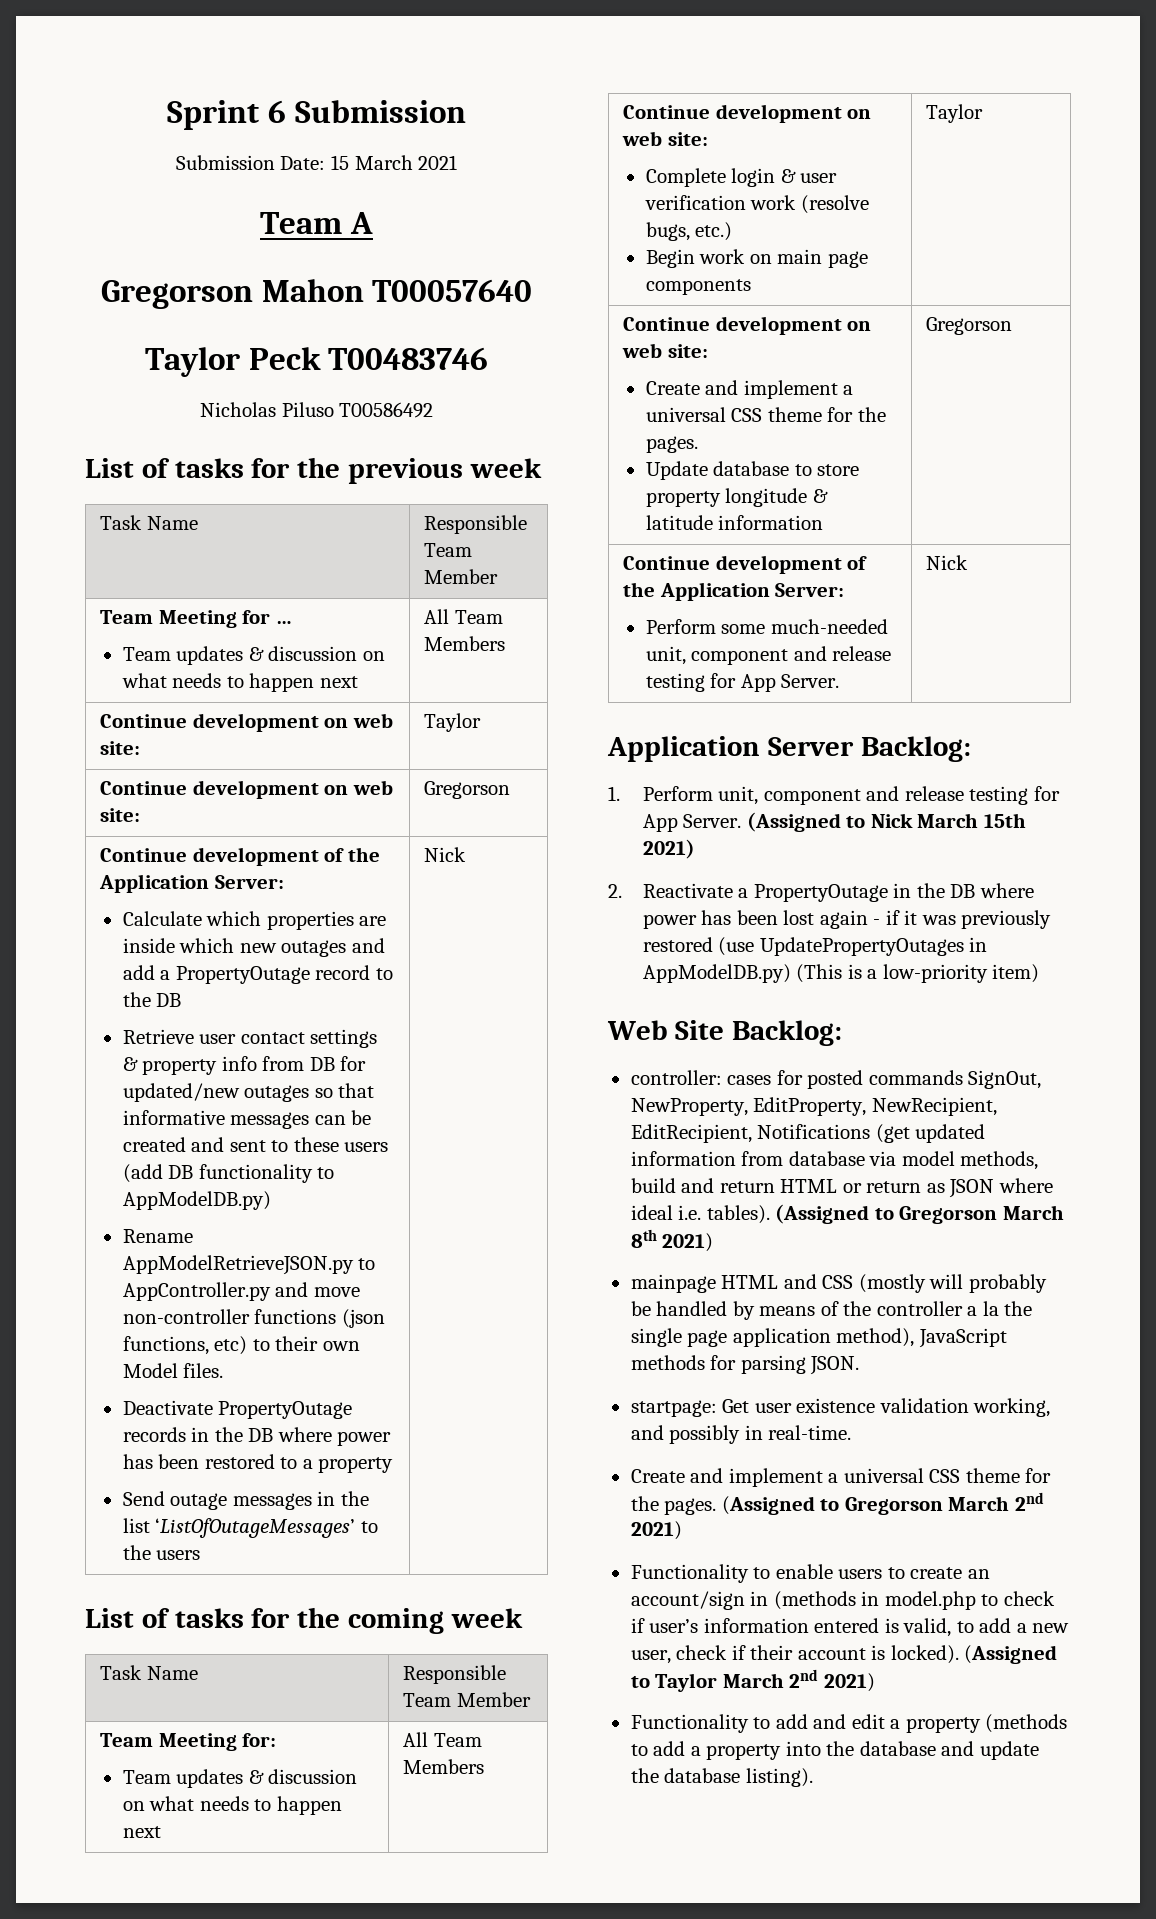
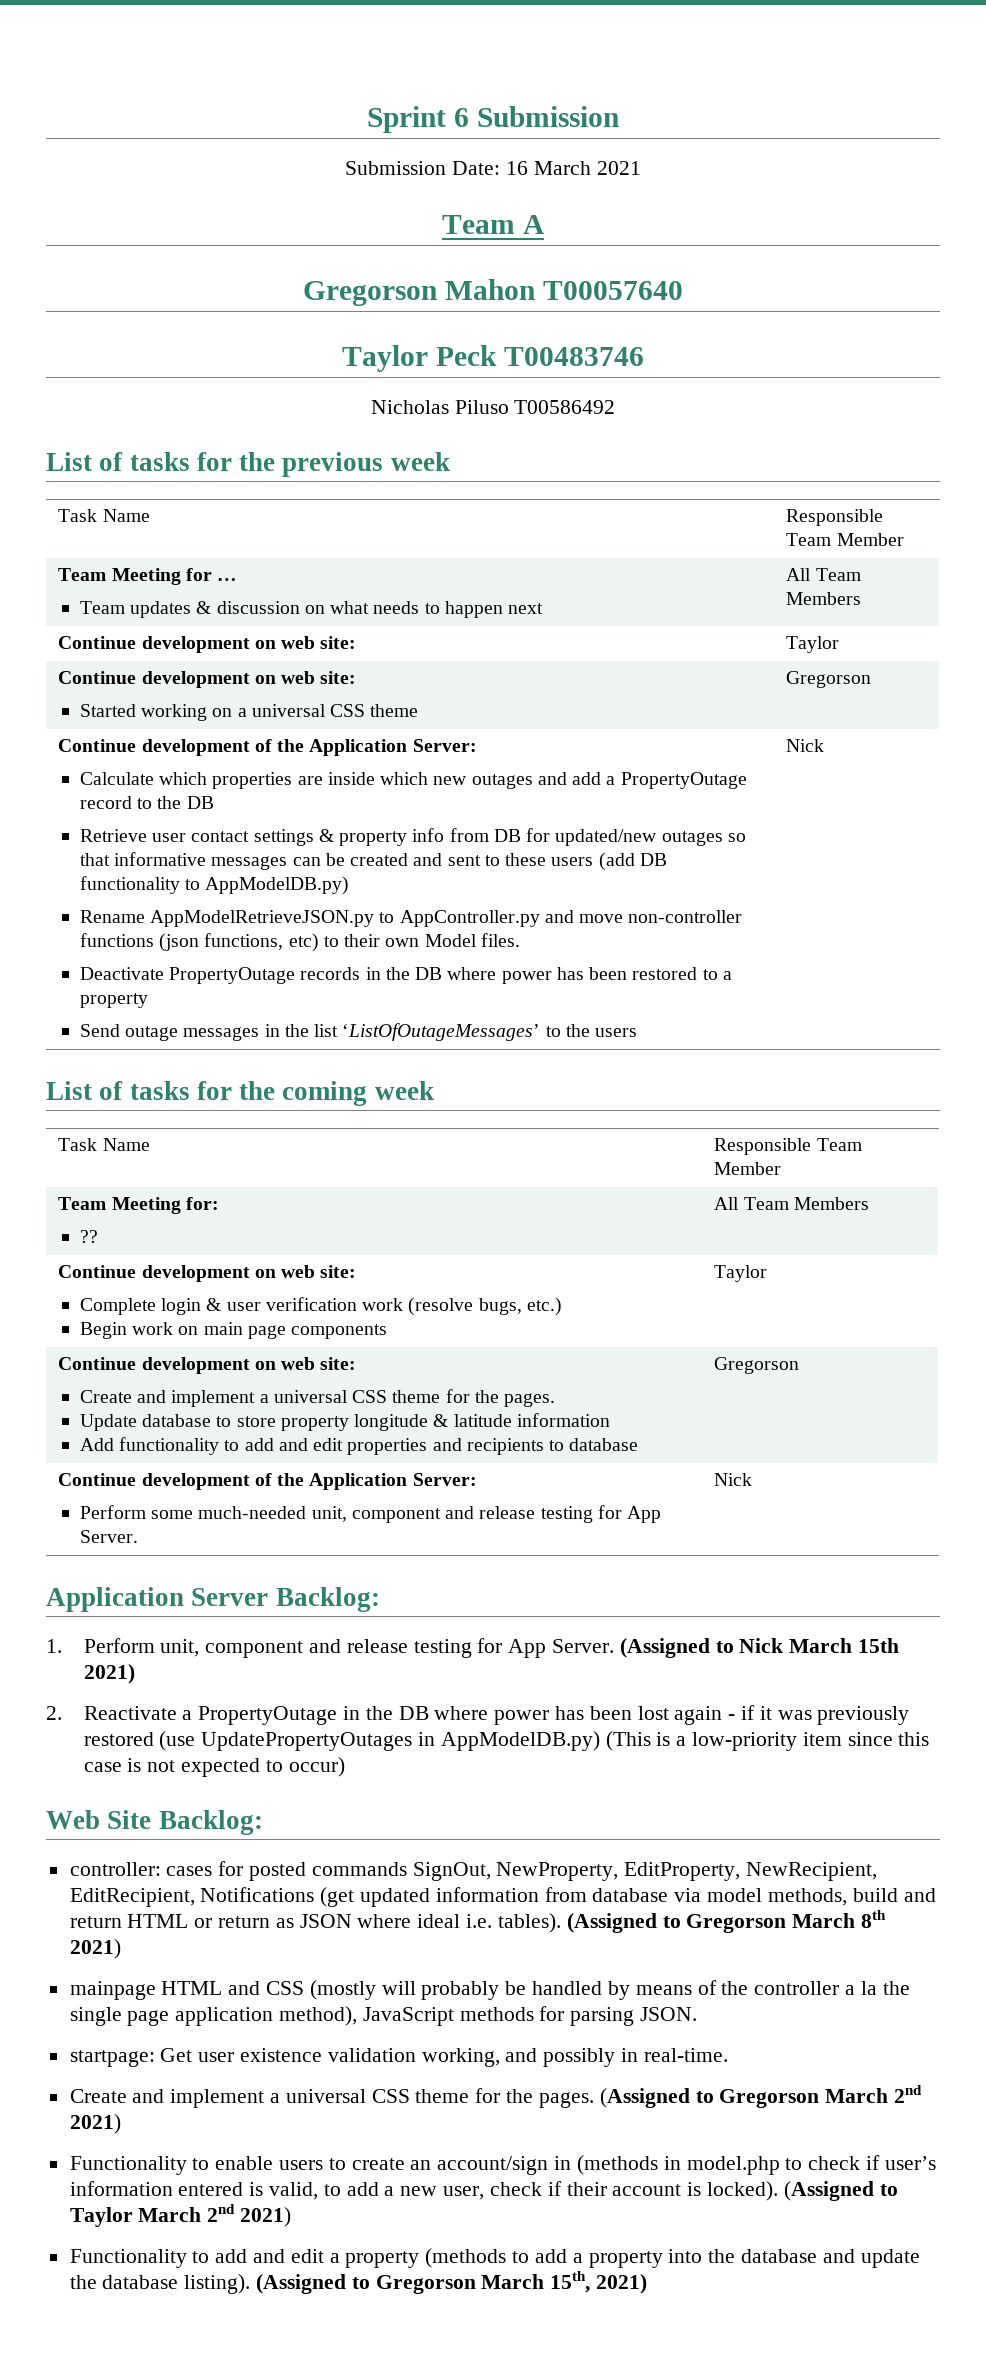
- Submission Date: 15 March 2021
+ Submission Date: 16 March 2021
  Continue development on web site: | Taylor
- Continue development on web site: | Gregorson
+ Continue development on web site:
+ Started working on a universal CSS theme | Gregorson
  Team Meeting for:
- Team updates & discussion on what needs to happen next | All Team Members
+ ?? | All Team Members
  Continue development on web site:
  Complete login & user verification work (resolve bugs, etc.)
  Begin work on main page components | Taylor
  Continue development on web site:
  Create and implement a universal CSS theme for the pages.
- Update database to store property longitude & latitude information | Gregorson
+ Update database to store property longitude & latitude information
+ Add functionality to add and edit properties and recipients to database | Gregorson
- 2. Reactivate a PropertyOutage in the DB where power has been lost again - if it was previously restored (use UpdatePropertyOutages in AppModelDB.py) (This is a low-priority item)
+ 2. Reactivate a PropertyOutage in the DB where power has been lost again - if it was previously restored (use UpdatePropertyOutages in AppModelDB.py) (This is a low-priority item since this case is not expected to occur)
+ (Assigned to Gregorson March 15th, 2021)

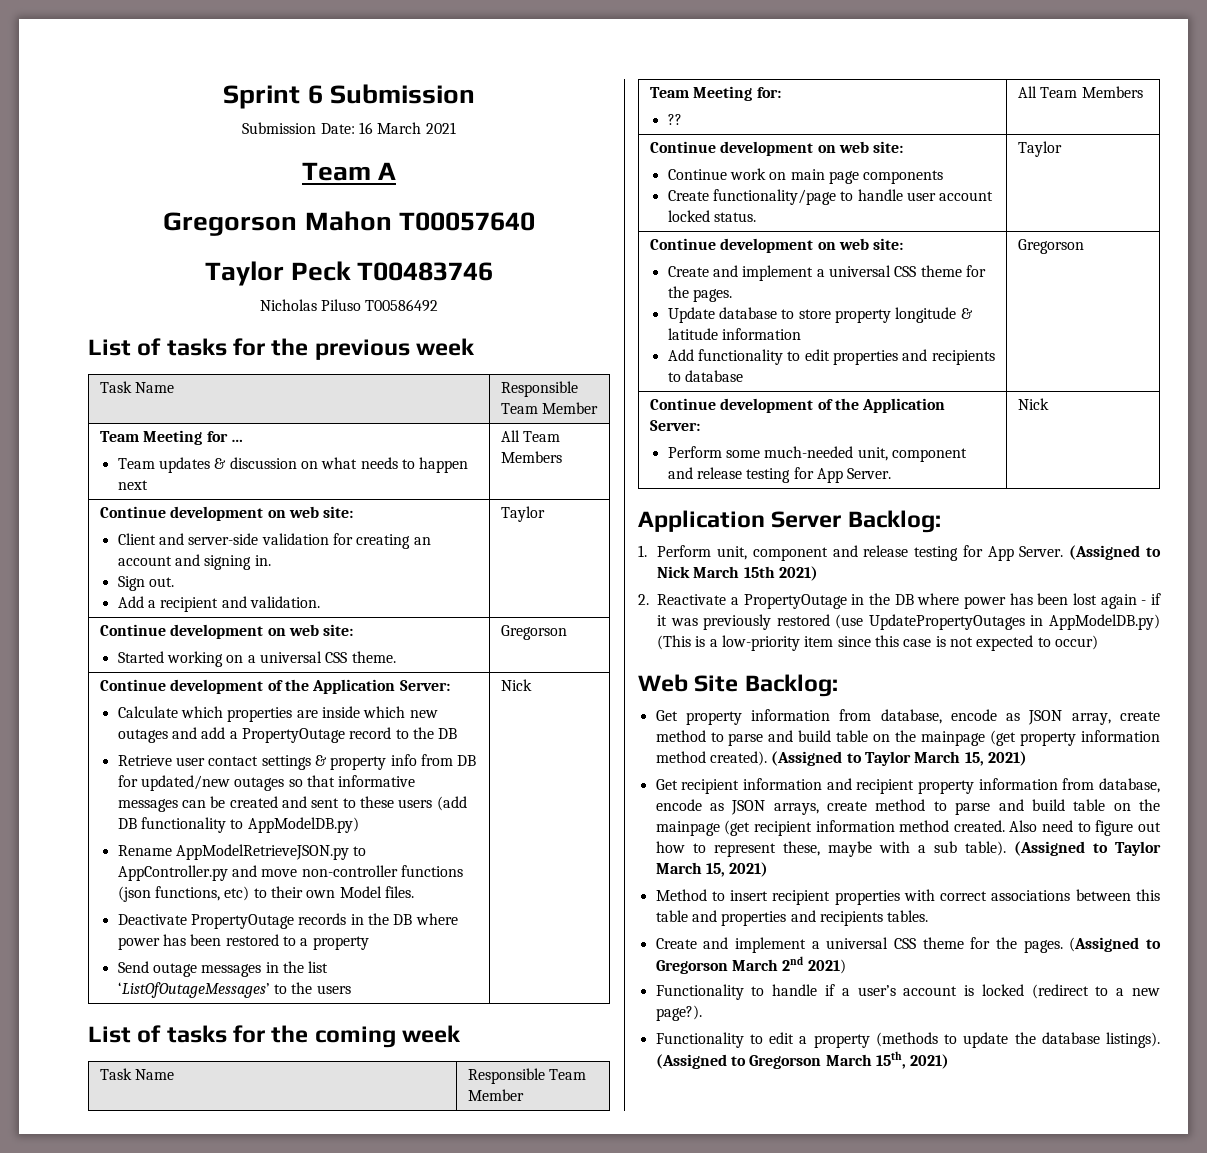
  Team Meeting for …
  Team updates & discussion on what needs to happen next | All Team Members
- Continue development on web site: | Taylor
  Continue development on web site:
- Started working on a universal CSS theme | Gregorson
+ Client and server-side validation for creating an account and signing in.
+ Sign out.
+ Add a recipient and validation. | Taylor
+ Continue development on web site:
+ Started working on a universal CSS theme. | Gregorson
  Team Meeting for:
  ?? | All Team Members
  Continue development on web site:
- Complete login & user verification work (resolve bugs, etc.)
- Begin work on main page components | Taylor
+ Continue work on main page components
+ Create functionality/page to handle user account locked status. | Taylor
  Continue development on web site:
  Create and implement a universal CSS theme for the pages.
  Update database to store property longitude & latitude information
- Add functionality to add and edit properties and recipients to database | Gregorson
+ Add functionality to edit properties and recipients to database | Gregorson
- controller: cases for posted commands SignOut, NewProperty, EditProperty, NewRecipient, EditRecipient, Notifications (get updated information from database via model methods, build and return HTML or return as JSON where ideal i.e. tables). (Assigned to Gregorson March 8th 2021)
- mainpage HTML and CSS (mostly will probably be handled by means of the controller a la the single page application method), JavaScript methods for parsing JSON.
- startpage: Get user existence validation working, and possibly in real-time.
+ Get property information from database, encode as JSON array, create method to parse and build table on the mainpage (get property information method created). (Assigned to Taylor March 15, 2021)
+ Get recipient information and recipient property information from database, encode as JSON arrays, create method to parse and build table on the mainpage (get recipient information method created. Also need to figure out how to represent these, maybe with a sub table). (Assigned to Taylor March 15, 2021)
+ Method to insert recipient properties with correct associations between this table and properties and recipients tables.
- Functionality to enable users to create an account/sign in (methods in model.php to check if user’s information entered is valid, to add a new user, check if their account is locked). (Assigned to Taylor March 2nd 2021)
- Functionality to add and edit a property (methods to add a property into the database and update the database listing).
+ Functionality to handle if a user’s account is locked (redirect to a new page?).
+ Functionality to edit a property (methods to update the database listings).

